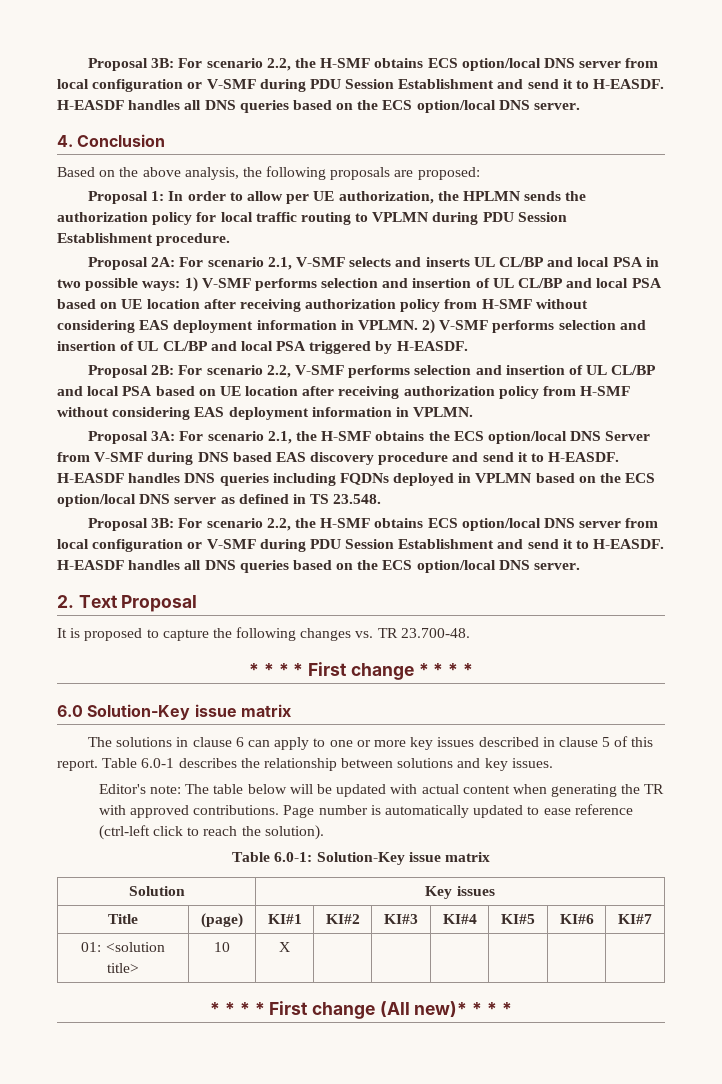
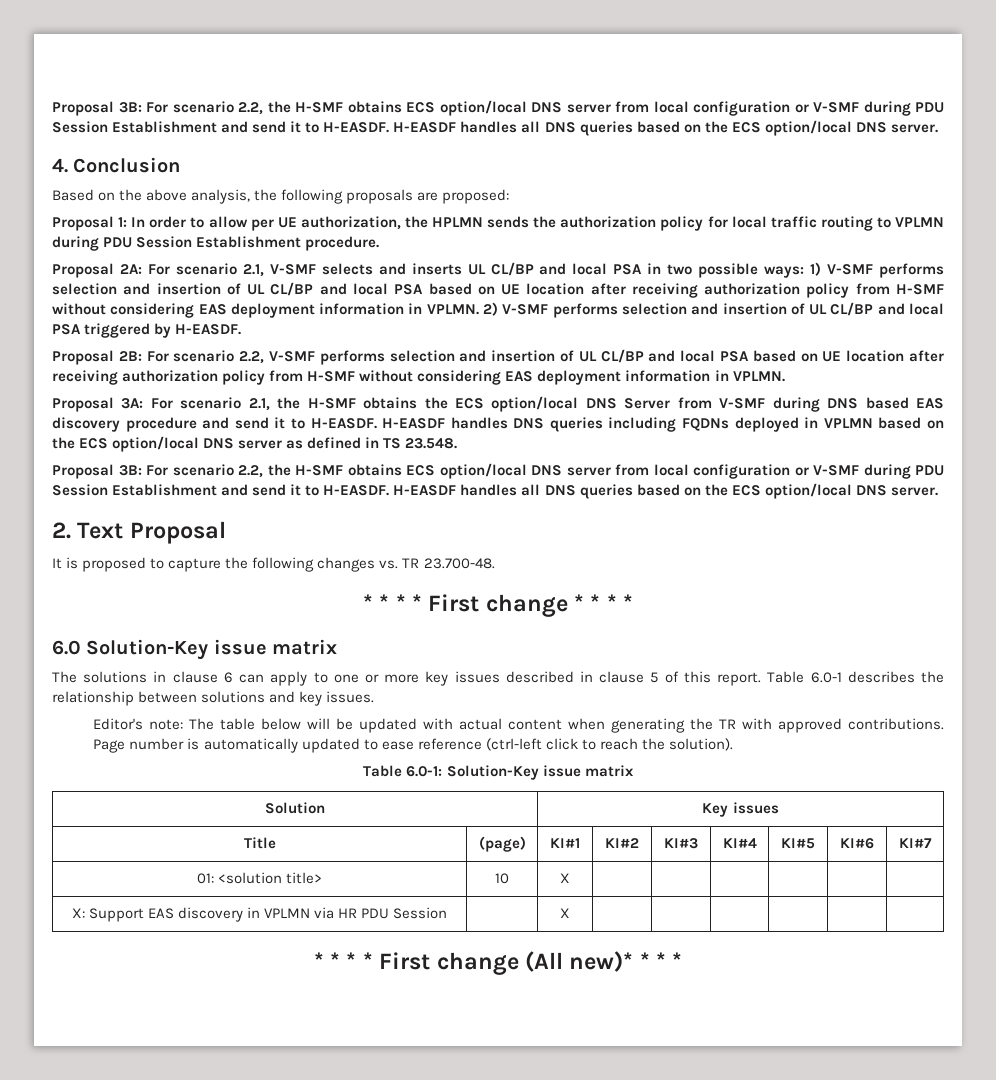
+ X: Support EAS discovery in VPLMN via HR PDU Session | | X | | | | | |

